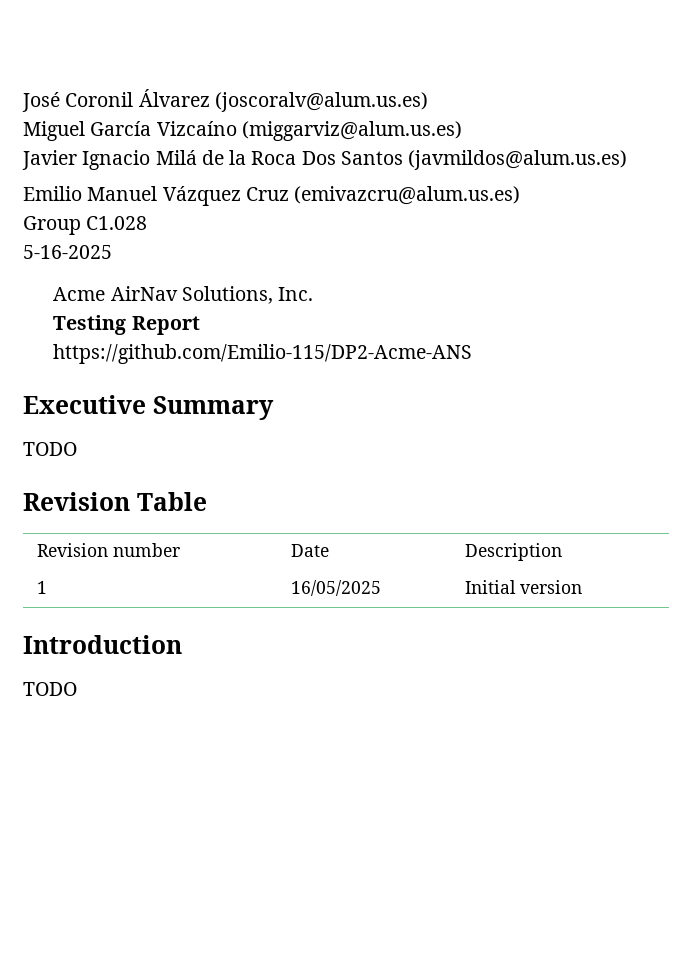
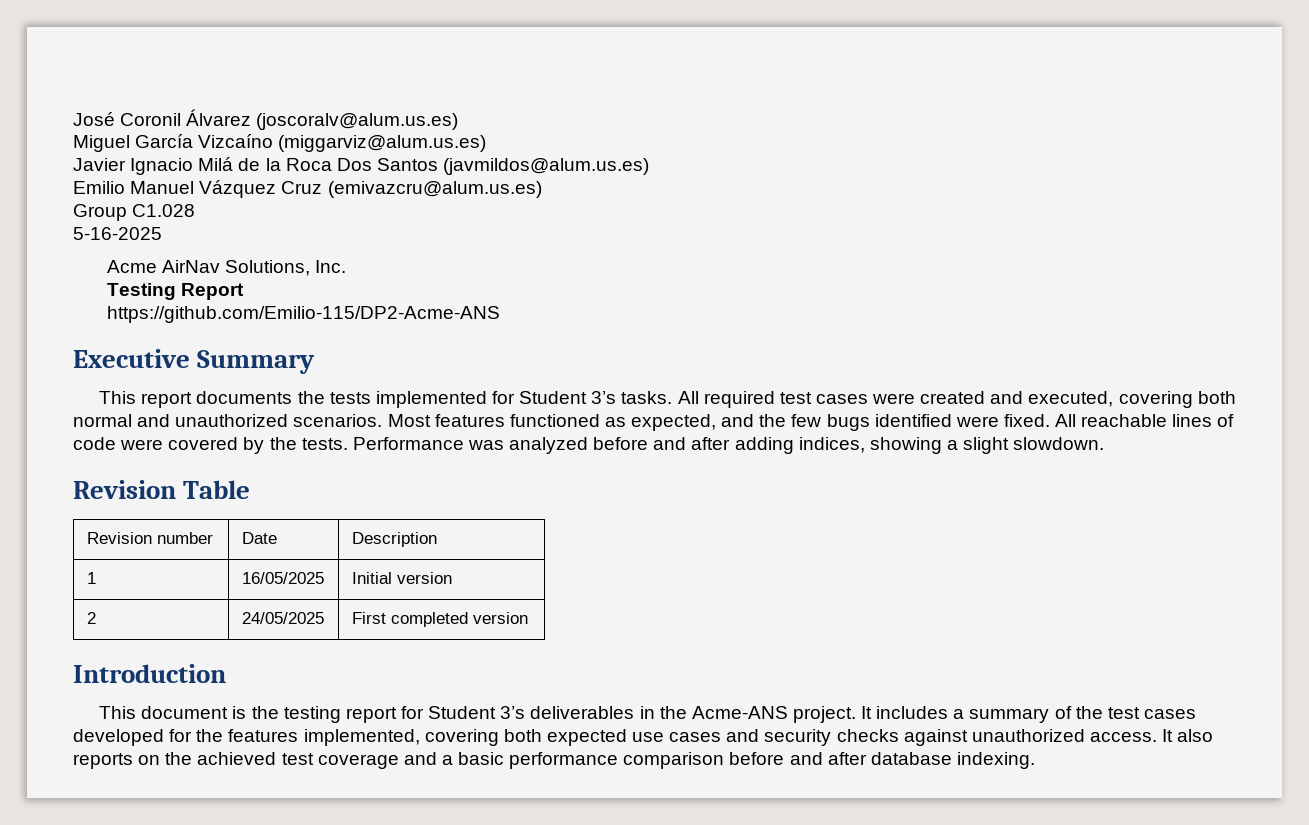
  Executive Summary
- TODO
+ This report documents the tests implemented for Student 3’s tasks. All required test cases were created and executed, covering both normal and unauthorized scenarios. Most features functioned as expected, and the few bugs identified were fixed. All reachable lines of code were covered by the tests. Performance was analyzed before and after adding indices, showing a slight slowdown.
+ 2 | 24/05/2025 | First completed version
  Introduction
- TODO
+ This document is the testing report for Student 3’s deliverables in the Acme-ANS project. It includes a summary of the test cases developed for the features implemented, covering both expected use cases and security checks against unauthorized access. It also reports on the achieved test coverage and a basic performance comparison before and after database indexing.

